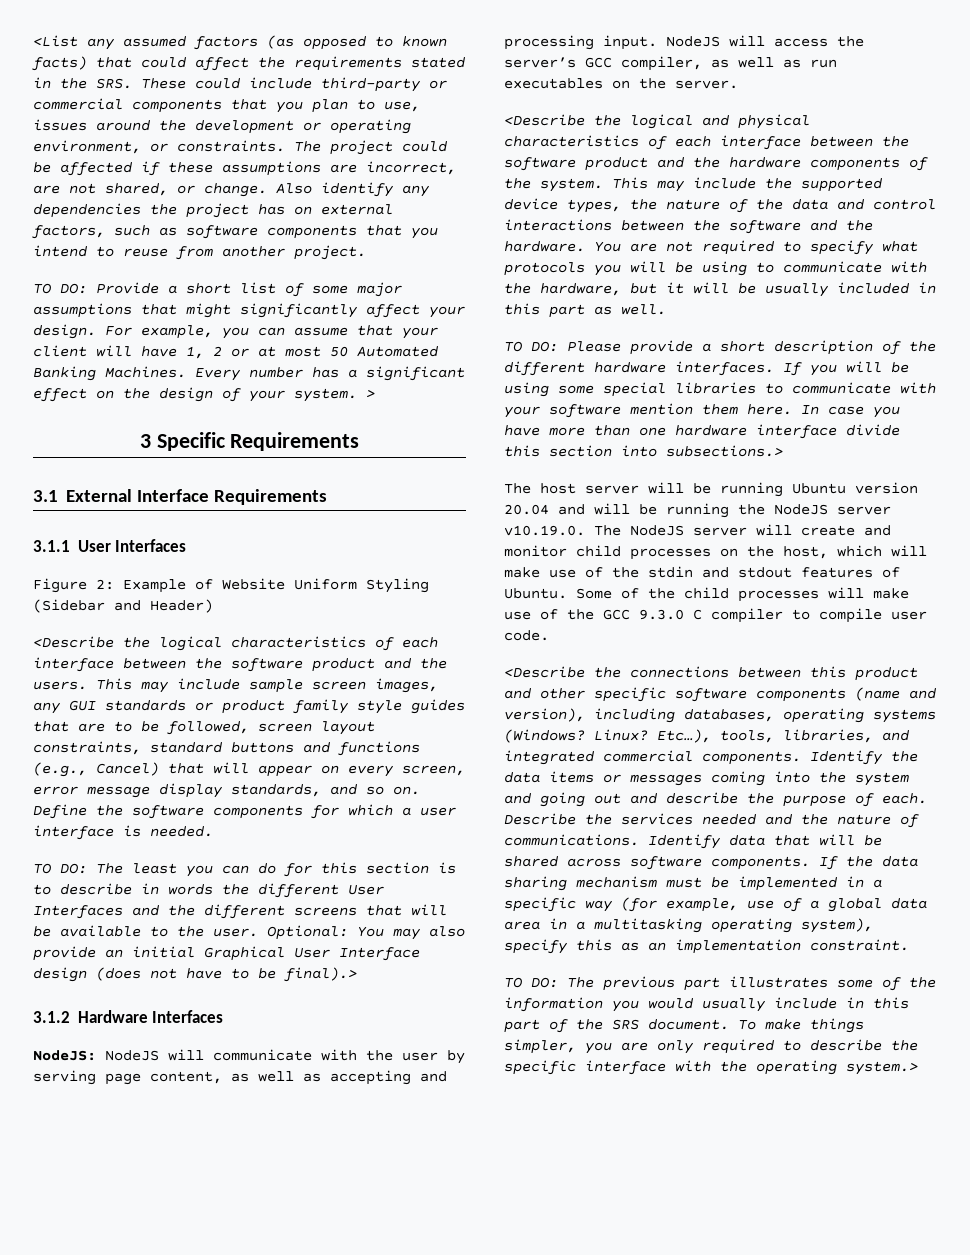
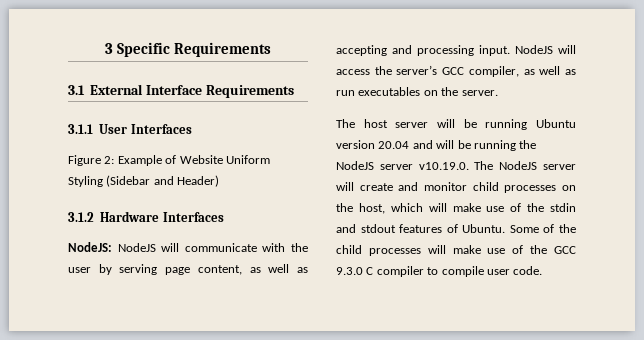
- <List any assumed factors (as opposed to known facts) that could affect the requirements stated in the SRS. These could include third-party or commercial components that you plan to use, issues around the development or operating environment, or constraints. The project could be affected if these assumptions are incorrect, are not shared, or change. Also identify any dependencies the project has on external factors, such as software components that you intend to reuse from another project.
- TO DO: Provide a short list of some major assumptions that might significantly affect your design. For example, you can assume that your client will have 1, 2 or at most 50 Automated Banking Machines. Every number has a significant effect on the design of your system. >
- <Describe the logical characteristics of each interface between the software product and the users. This may include sample screen images, any GUI standards or product family style guides that are to be followed, screen layout constraints, standard buttons and functions (e.g., Cancel) that will appear on every screen, error message display standards, and so on. Define the software components for which a user interface is needed.
- TO DO: The least you can do for this section is to describe in words the different User Interfaces and the different screens that will be available to the user. Optional: You may also provide an initial Graphical User Interface design (does not have to be final).>
- <Describe the logical and physical characteristics of each interface between the software product and the hardware components of the system. This may include the supported device types, the nature of the data and control interactions between the software and the hardware. You are not required to specify what protocols you will be using to communicate with the hardware, but it will be usually included in this part as well.
- TO DO: Please provide a short description of the different hardware interfaces. If you will be using some special libraries to communicate with your software mention them here. In case you have more than one hardware interface divide this section into subsections.>
- <Describe the connections between this product and other specific software components (name and version), including databases, operating systems (Windows? Linux? Etc…), tools, libraries, and integrated commercial components. Identify the data items or messages coming into the system and going out and describe the purpose of each. Describe the services needed and the nature of communications. Identify data that will be shared across software components. If the data sharing mechanism must be implemented in a specific way (for example, use of a global data area in a multitasking operating system), specify this as an implementation constraint.
- TO DO: The previous part illustrates some of the information you would usually include in this part of the SRS document. To make things simpler, you are only required to describe the specific interface with the operating system.>

